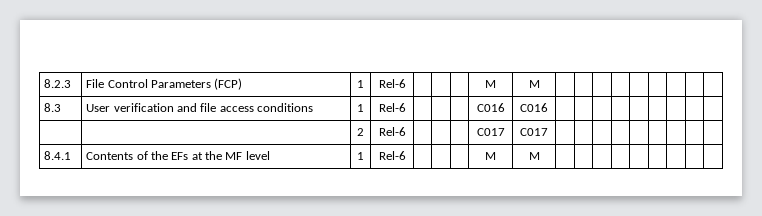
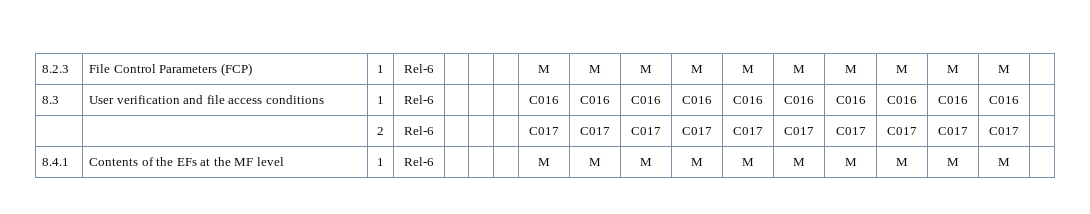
- 8.2.3 | File Control Parameters (FCP) | 1 | Rel-6 | | | | M | M | | | | | | | | |
+ 8.2.3 | File Control Parameters (FCP) | 1 | Rel-6 | | | | M | M | M | M | M | M | M | M | M | M |
- 8.3 | User verification and file access conditions | 1 | Rel-6 | | | | C016 | C016 | | | | | | | | |
- | | 2 | Rel-6 | | | | C017 | C017 | | | | | | | | |
+ 8.3 | User verification and file access conditions | 1 | Rel-6 | | | | C016 | C016 | C016 | C016 | C016 | C016 | C016 | C016 | C016 | C016 |
+ | | 2 | Rel-6 | | | | C017 | C017 | C017 | C017 | C017 | C017 | C017 | C017 | C017 | C017 |
- 8.4.1 | Contents of the EFs at the MF level | 1 | Rel-6 | | | | M | M | | | | | | | | |
+ 8.4.1 | Contents of the EFs at the MF level | 1 | Rel-6 | | | | M | M | M | M | M | M | M | M | M | M |

